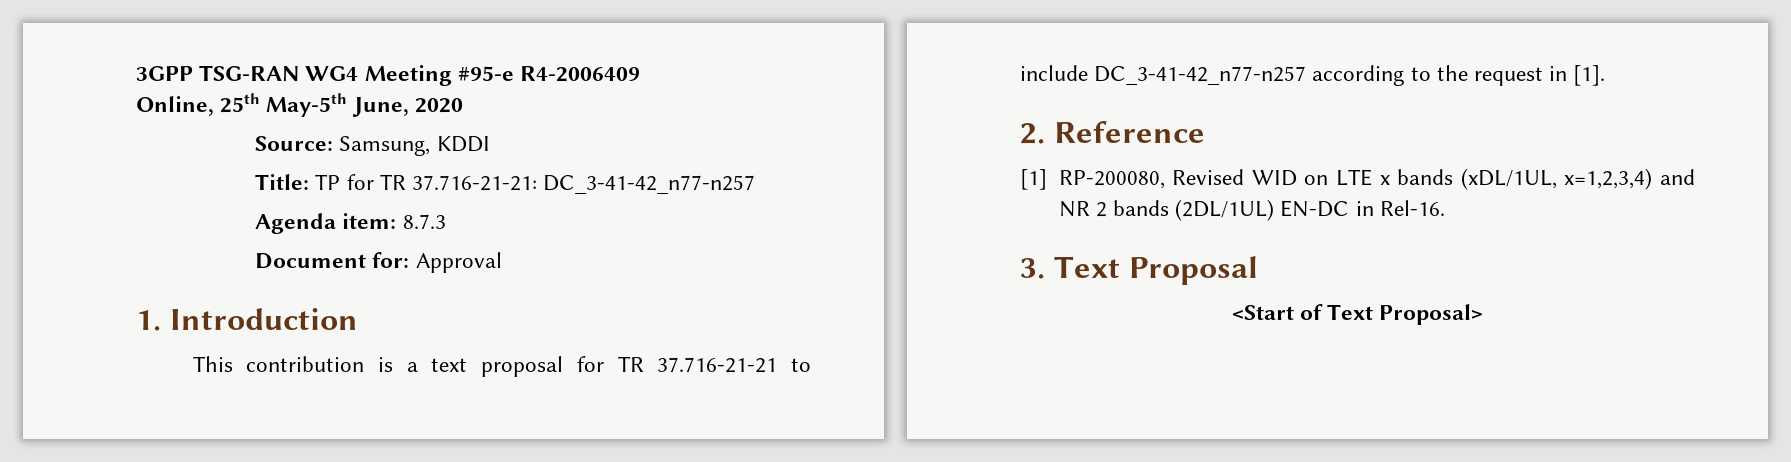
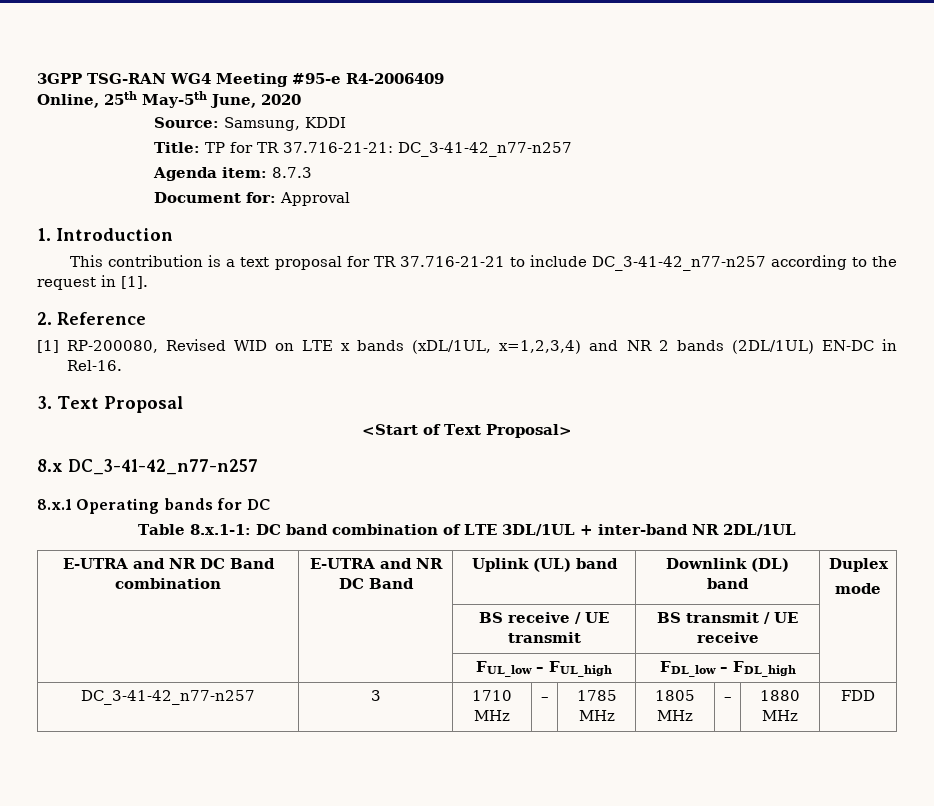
+ 8.x DC_3-41-42_n77-n257
+ 8.x.1 Operating bands for DC
+ Table 8.x.1-1: DC band combination of LTE 3DL/1UL + inter-band NR 2DL/1UL
+ E-UTRA and NR DC Band combination | E-UTRA and NR DC Band | Uplink (UL) band | Downlink (DL) band | Duplex
+ mode
+ | | BS receive / UE transmit | BS transmit / UE receive |
+ | | FUL_low – FUL_high | FDL_low – FDL_high |
+ DC_3-41-42_n77-n257 | 3 | 1710 MHz | – | 1785 MHz | 1805 MHz | – | 1880 MHz | FDD

